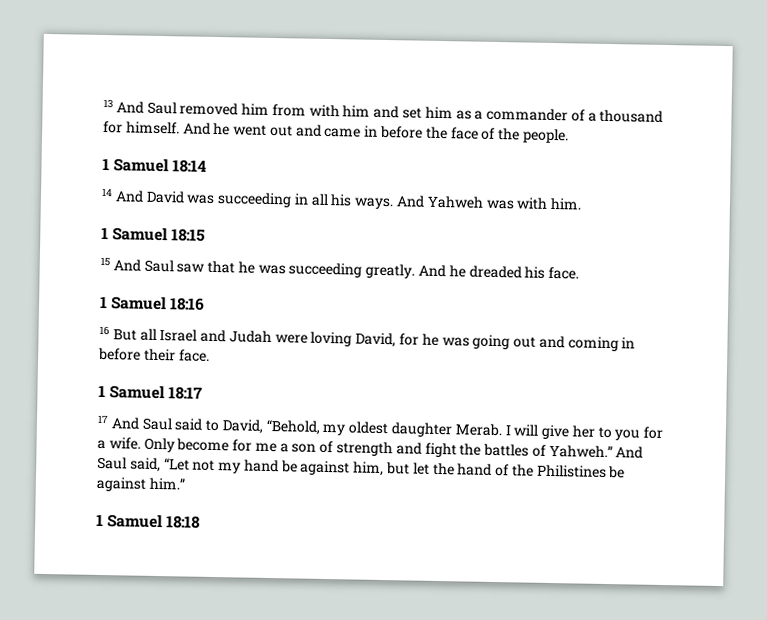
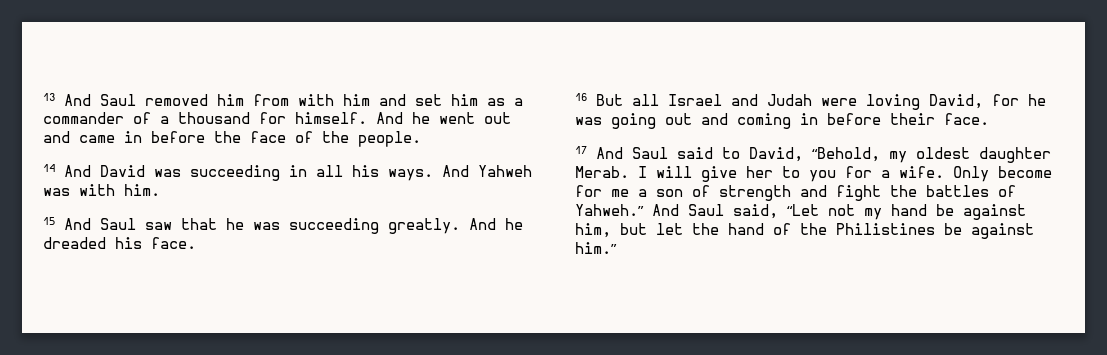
- 1 Samuel 18:14
- 1 Samuel 18:15
- 1 Samuel 18:16
- 1 Samuel 18:17
- 1 Samuel 18:18

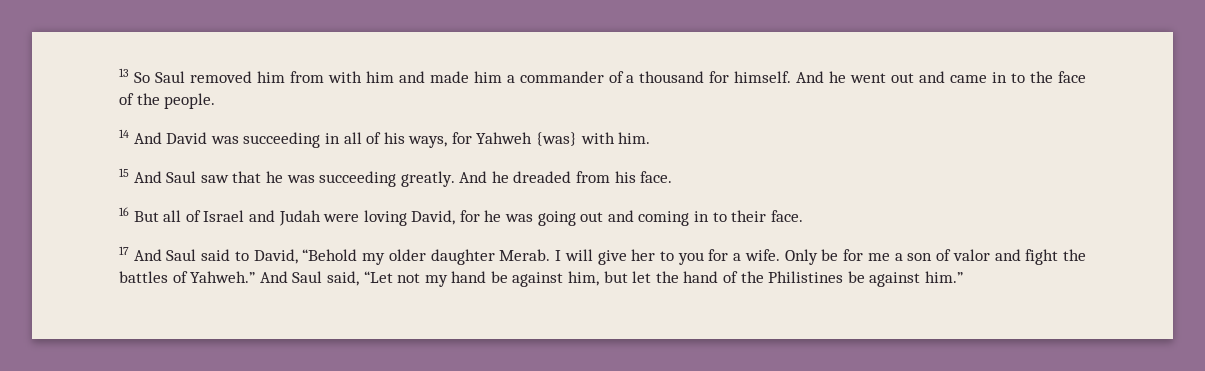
- 13 And Saul removed him from with him and set him as a commander of a thousand for himself.
+ 13 So Saul removed him from with him and made him a commander of a thousand for himself.
- And he went out and came in before the face of the people.
+ And he went out and came in to the face of the people.
- 14 And David was succeeding in all his ways. And Yahweh was with him.
+ 14 And David was succeeding in all of his ways, for Yahweh {was} with him.
- And he dreaded his face.
+ And he dreaded from his face.
- 16 But all Israel and Judah were loving David, for he was going out and coming in before their face.
+ 16 But all of Israel and Judah were loving David, for he was going out and coming in to their face.
- 17 And Saul said to David, “Behold, my oldest daughter Merab.
+ 17 And Saul said to David, “Behold my older daughter Merab.
- Only become for me a son of strength and fight the battles of Yahweh.”
+ Only be for me a son of valor and fight the battles of Yahweh.”

